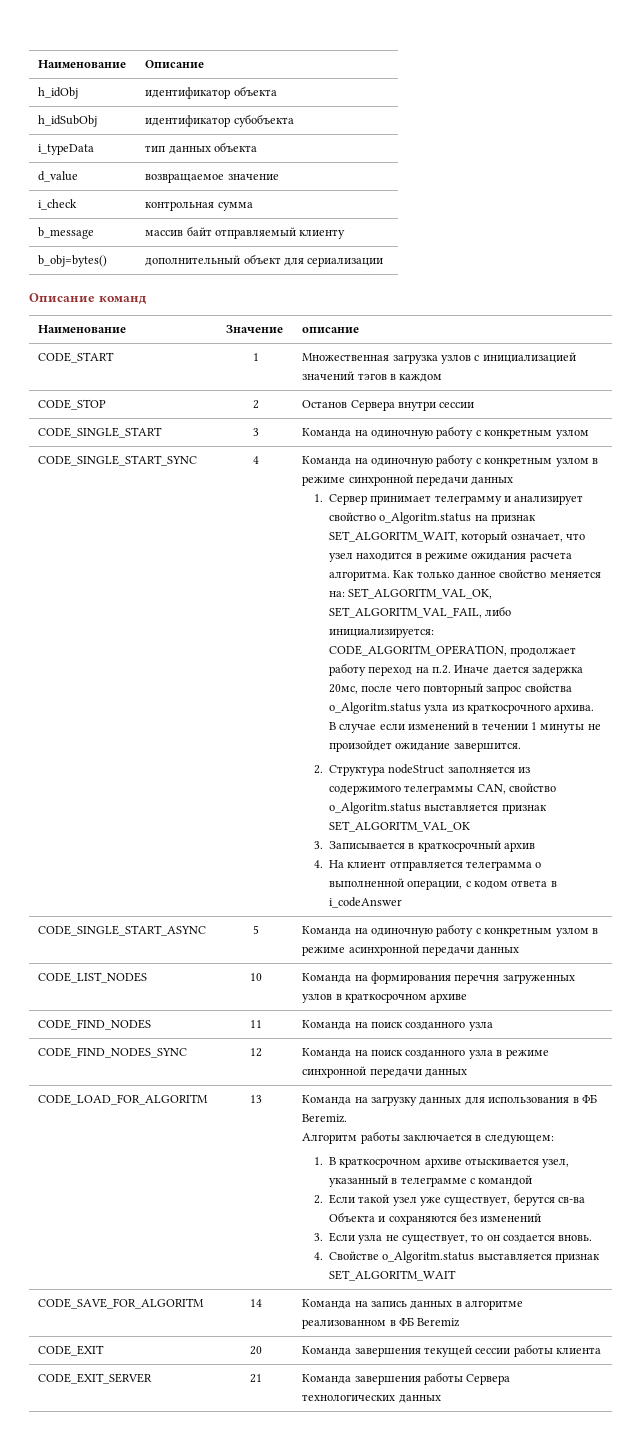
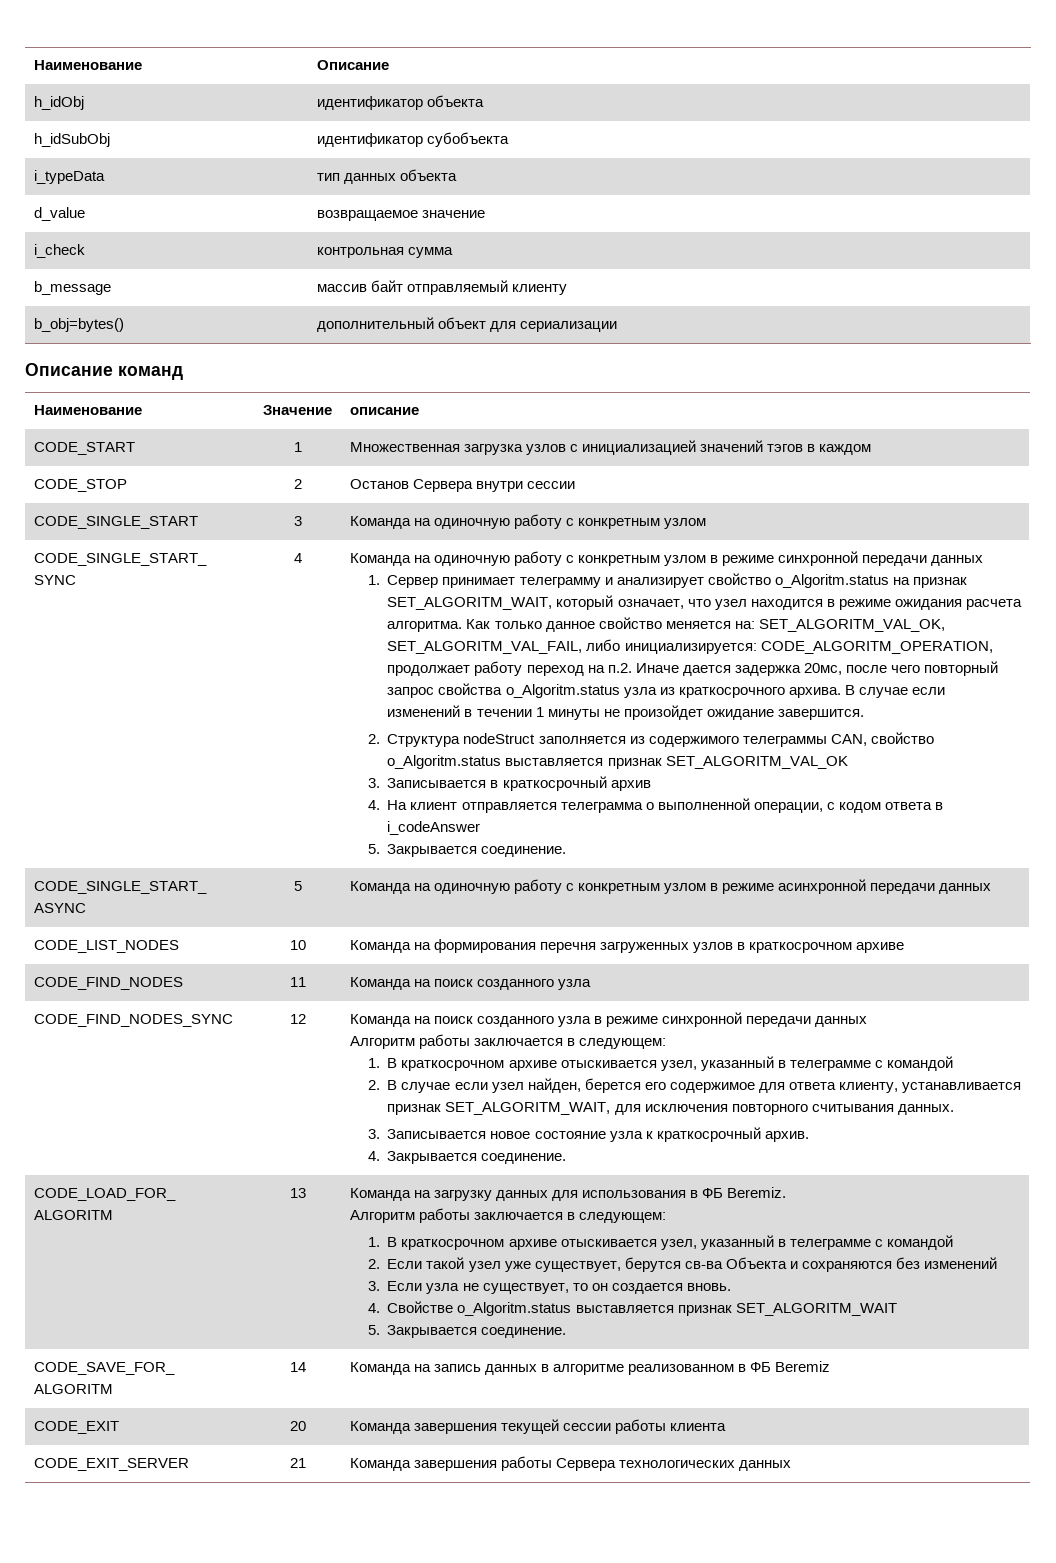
  4. На клиент отправляется телеграмма о выполненной операции, с кодом ответа в i_codeAnswer
+ 5. Закрывается соединение.
  Команда на поиск созданного узла в режиме синхронной передачи данных
+ Алгоритм работы заключается в следующем:
+ 1. В краткосрочном архиве отыскивается узел, указанный в телеграмме с командой
+ 2. В случае если узел найден, берется его содержимое для ответа клиенту, устанавливается признак SET_ALGORITM_WAIT, для исключения повторного считывания данных.
+ 3. Записывается новое состояние узла к краткосрочный архив.
+ 4. Закрывается соединение.
  4. Свойстве o_Algoritm.status выставляется признак SET_ALGORITM_WAIT
+ 5. Закрывается соединение.

